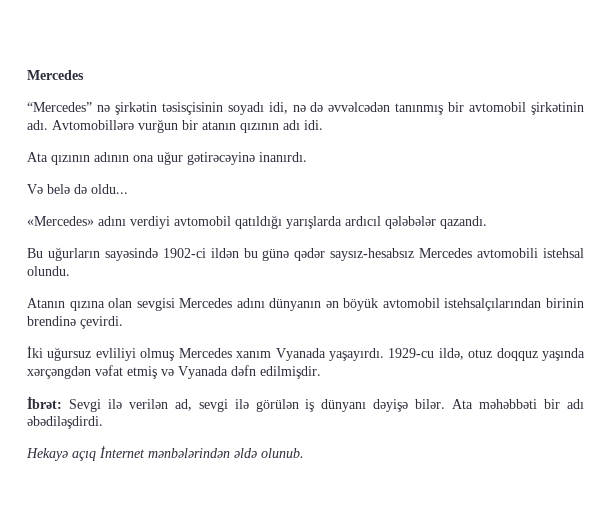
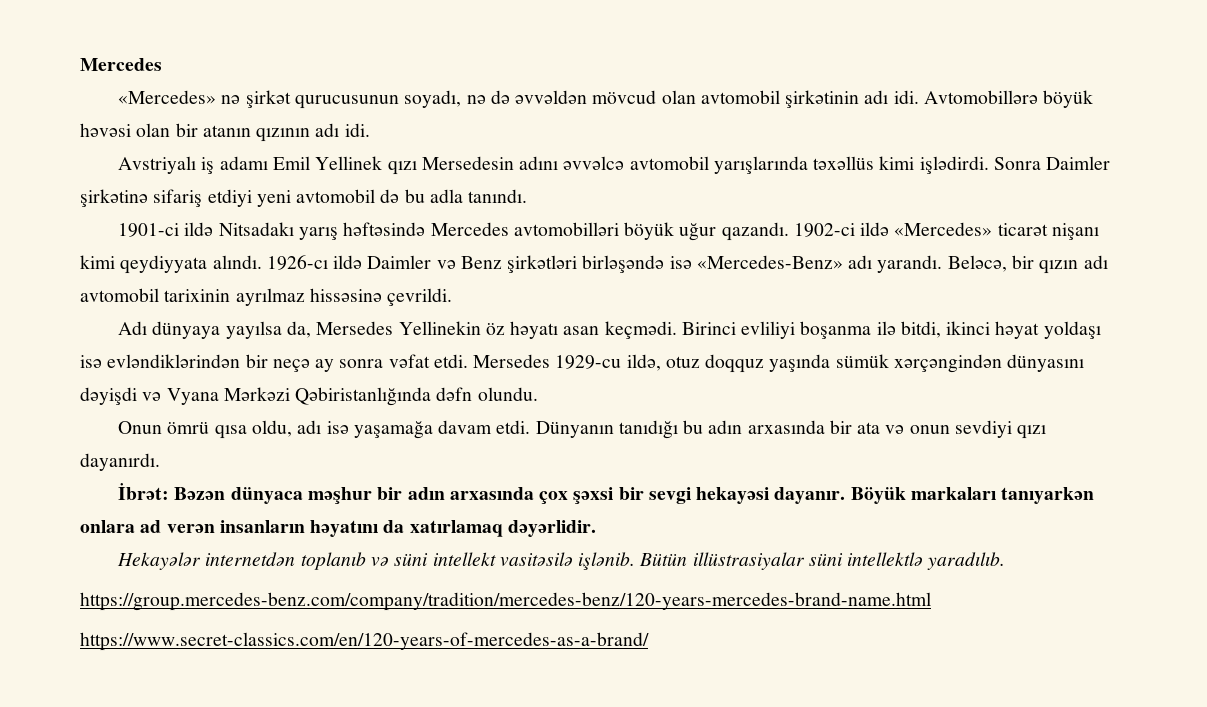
- “Mercedes” nə şirkətin təsisçisinin soyadı idi, nə də əvvəlcədən tanınmış bir avtomobil şirkətinin adı. Avtomobillərə vurğun bir atanın qızının adı idi.
+ «Mercedes» nə şirkət qurucusunun soyadı, nə də əvvəldən mövcud olan avtomobil şirkətinin adı idi. Avtomobillərə böyük həvəsi olan bir atanın qızının adı idi.
- Ata qızının adının ona uğur gətirəcəyinə inanırdı.
- Və belə də oldu...
- «Mercedes» adını verdiyi avtomobil qatıldığı yarışlarda ardıcıl qələbələr qazandı.
- Bu uğurların sayəsində 1902-ci ildən bu günə qədər saysız-hesabsız Mercedes avtomobili istehsal olundu.
- Atanın qızına olan sevgisi Mercedes adını dünyanın ən böyük avtomobil istehsalçılarından birinin brendinə çevirdi.
- İki uğursuz evliliyi olmuş Mercedes xanım Vyanada yaşayırdı. 1929-cu ildə, otuz doqquz yaşında xərçəngdən vəfat etmiş və Vyanada dəfn edilmişdir.
- İbrət: Sevgi ilə verilən ad, sevgi ilə görülən iş dünyanı dəyişə bilər. Ata məhəbbəti bir adı əbədiləşdirdi.
- Hekayə açıq İnternet mənbələrindən əldə olunub.
+ Avstriyalı iş adamı Emil Yellinek qızı Mersedesin adını əvvəlcə avtomobil yarışlarında təxəllüs kimi işlədirdi. Sonra Daimler şirkətinə sifariş etdiyi yeni avtomobil də bu adla tanındı.
+ 1901-ci ildə Nitsadakı yarış həftəsində Mercedes avtomobilləri böyük uğur qazandı. 1902-ci ildə «Mercedes» ticarət nişanı kimi qeydiyyata alındı. 1926-cı ildə Daimler və Benz şirkətləri birləşəndə isə «Mercedes-Benz» adı yarandı. Beləcə, bir qızın adı avtomobil tarixinin ayrılmaz hissəsinə çevrildi.
+ Adı dünyaya yayılsa da, Mersedes Yellinekin öz həyatı asan keçmədi. Birinci evliliyi boşanma ilə bitdi, ikinci həyat yoldaşı isə evləndiklərindən bir neçə ay sonra vəfat etdi. Mersedes 1929-cu ildə, otuz doqquz yaşında sümük xərçəngindən dünyasını dəyişdi və Vyana Mərkəzi Qəbiristanlığında dəfn olundu.
+ Onun ömrü qısa oldu, adı isə yaşamağa davam etdi. Dünyanın tanıdığı bu adın arxasında bir ata və onun sevdiyi qızı dayanırdı.
+ İbrət: Bəzən dünyaca məşhur bir adın arxasında çox şəxsi bir sevgi hekayəsi dayanır. Böyük markaları tanıyarkən onlara ad verən insanların həyatını da xatırlamaq dəyərlidir.
+ Hekayələr internetdən toplanıb və süni intellekt vasitəsilə işlənib. Bütün illüstrasiyalar süni intellektlə yaradılıb.
+ https://group.mercedes-benz.com/company/tradition/mercedes-benz/120-years-mercedes-brand-name.html
+ https://www.secret-classics.com/en/120-years-of-mercedes-as-a-brand/

